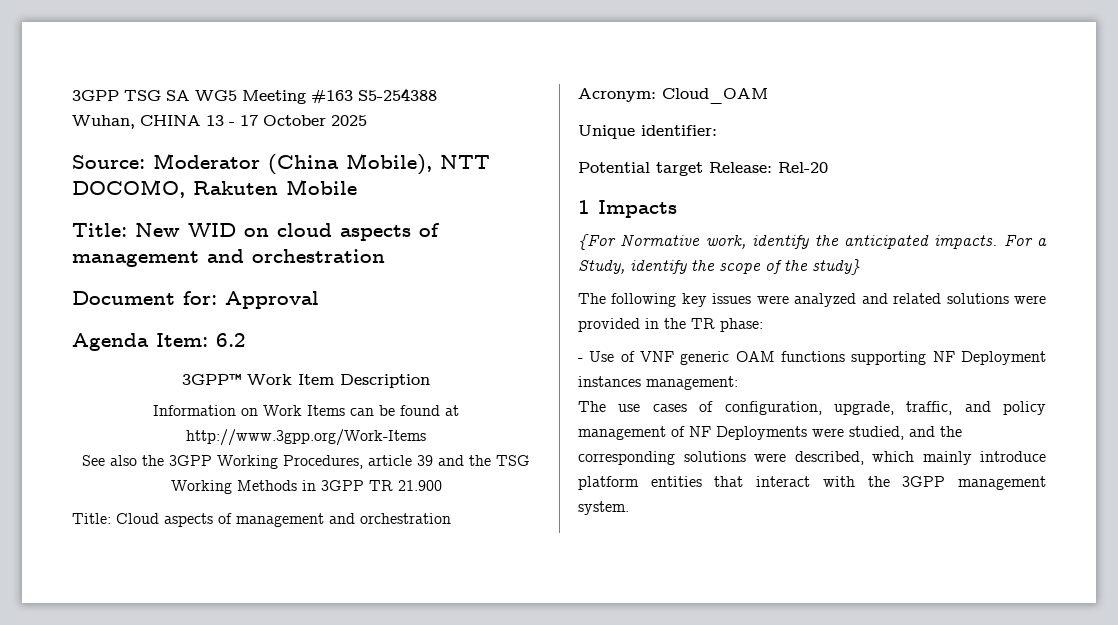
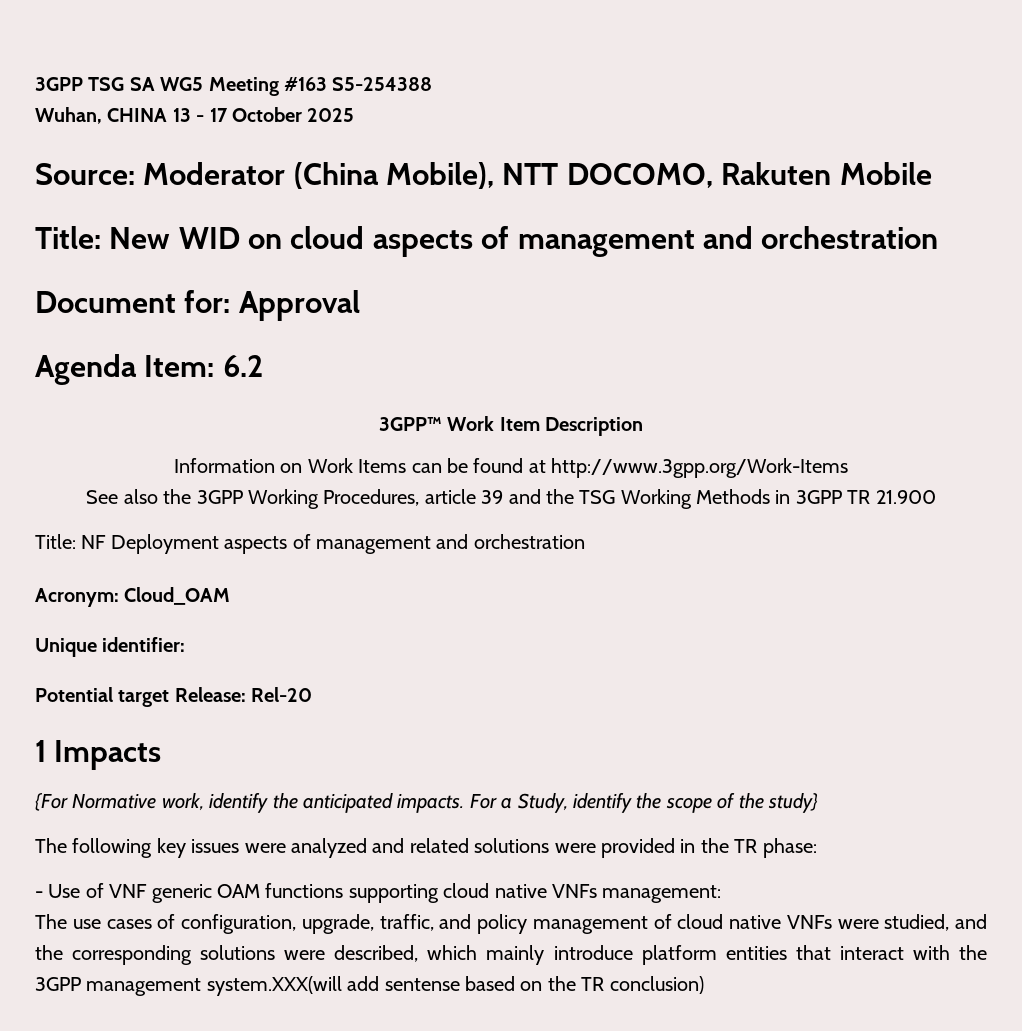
- Title: Cloud aspects of management and orchestration
+ Title: NF Deployment aspects of management and orchestration
- - Use of VNF generic OAM functions supporting NF Deployment instances management:
+ - Use of VNF generic OAM functions supporting cloud native VNFs management:
- The use cases of configuration, upgrade, traffic, and policy management of NF Deployments were studied, and the corresponding solutions were described, which mainly introduce platform entities that interact with the 3GPP management system.
+ The use cases of configuration, upgrade, traffic, and policy management of cloud native VNFs were studied, and the corresponding solutions were described, which mainly introduce platform entities that interact with the 3GPP management system.XXX(will add sentense based on the TR conclusion)

